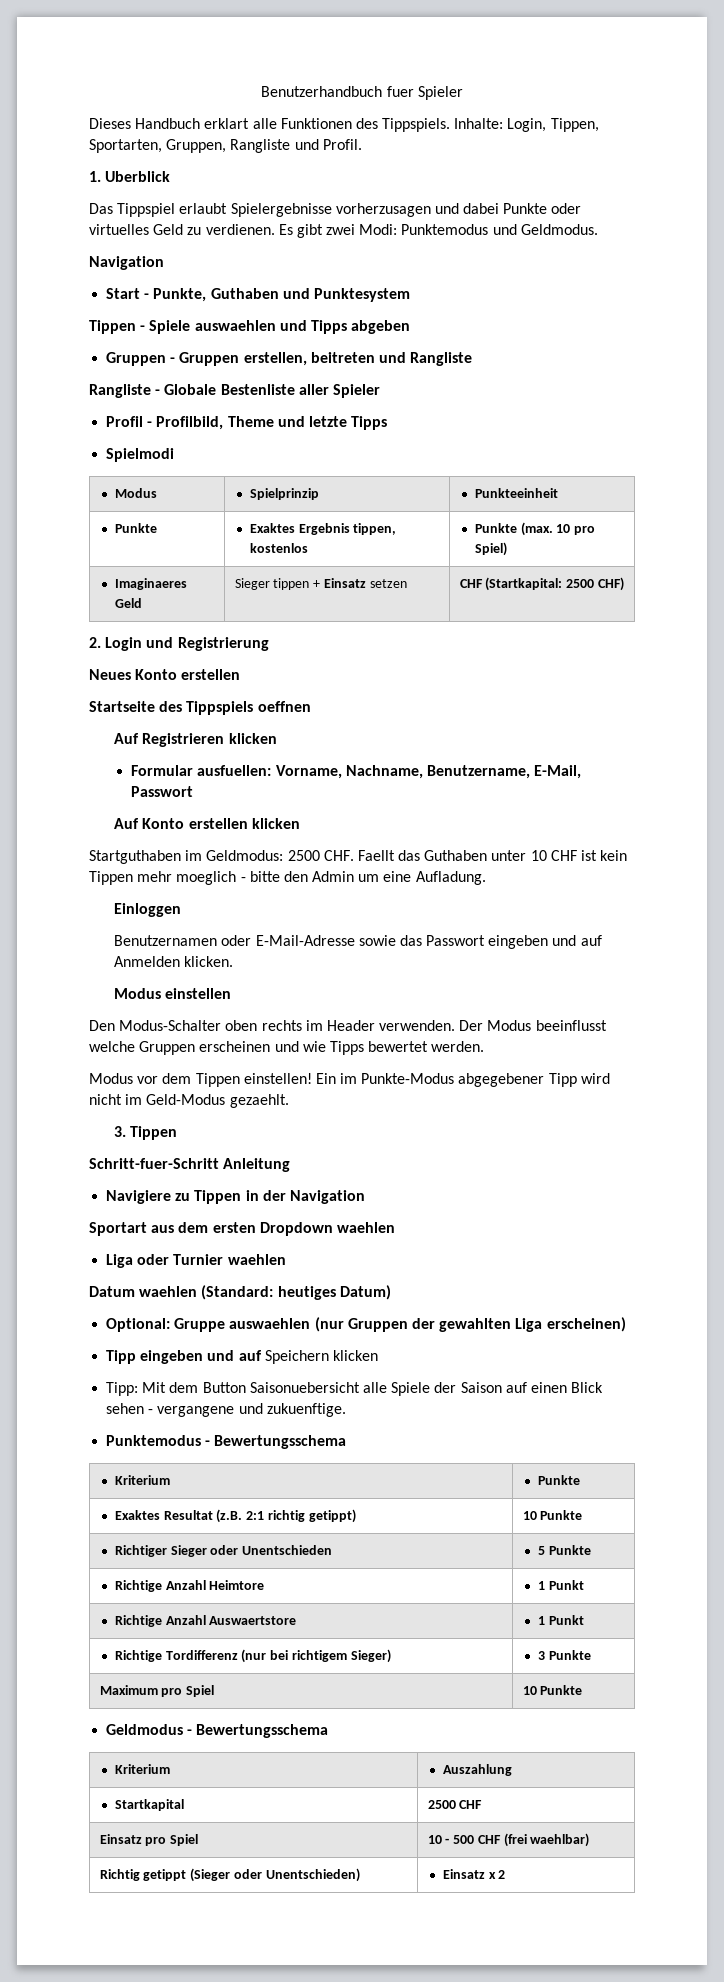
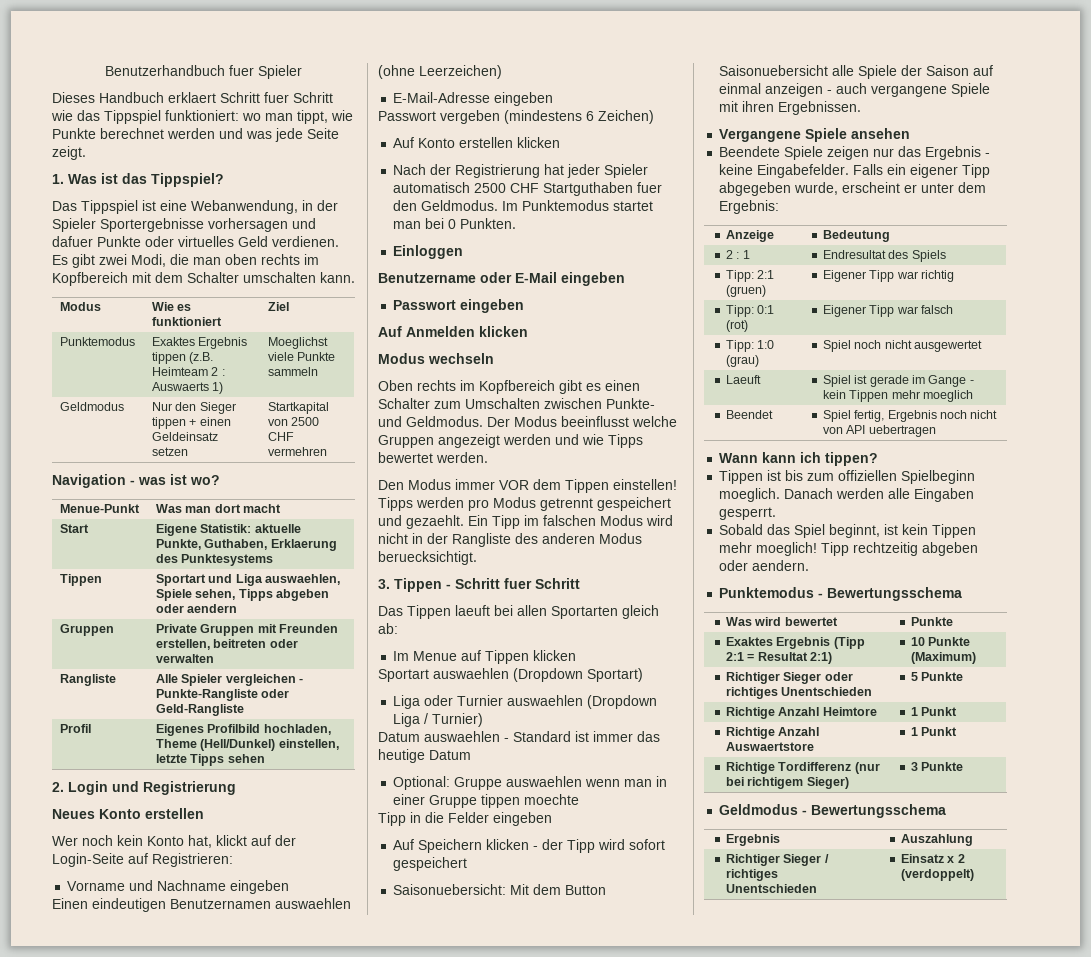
- Dieses Handbuch erklart alle Funktionen des Tippspiels. Inhalte: Login, Tippen, Sportarten, Gruppen, Rangliste und Profil.
- 1. Uberblick
- Das Tippspiel erlaubt Spielergebnisse vorherzusagen und dabei Punkte oder virtuelles Geld zu verdienen.
+ Dieses Handbuch erklaert Schritt fuer Schritt wie das Tippspiel funktioniert: wo man tippt, wie Punkte berechnet werden und was jede Seite zeigt.
+ 1. Was ist das Tippspiel?
+ Das Tippspiel ist eine Webanwendung, in der Spieler Sportergebnisse vorhersagen und dafuer Punkte oder virtuelles Geld verdienen.
- Es gibt zwei Modi: Punktemodus und Geldmodus.
- Navigation
- Start - Punkte, Guthaben und Punktesystem
- Tippen - Spiele auswaehlen und Tipps abgeben
- Gruppen - Gruppen erstellen, beitreten und Rangliste
- Rangliste - Globale Bestenliste aller Spieler
- Profil - Profilbild, Theme und letzte Tipps
- Spielmodi
- Modus | Spielprinzip | Punkteeinheit
- Punkte | Exaktes Ergebnis tippen, kostenlos | Punkte (max. 10 pro Spiel)
- Imaginaeres Geld | Sieger tippen + Einsatz setzen | CHF (Startkapital: 2500 CHF)
+ Es gibt zwei Modi, die man oben rechts im Kopfbereich mit dem Schalter umschalten kann.
+ Modus | Wie es funktioniert | Ziel
+ Punktemodus | Exaktes Ergebnis tippen (z.B. Heimteam 2 : Auswaerts 1) | Moeglichst viele Punkte sammeln
+ Geldmodus | Nur den Sieger tippen + einen Geldeinsatz setzen | Startkapital von 2500 CHF vermehren
+ Navigation - was ist wo?
+ Menue-Punkt | Was man dort macht
+ Start | Eigene Statistik: aktuelle Punkte, Guthaben, Erklaerung des Punktesystems
+ Tippen | Sportart und Liga auswaehlen, Spiele sehen, Tipps abgeben oder aendern
+ Gruppen | Private Gruppen mit Freunden erstellen, beitreten oder verwalten
+ Rangliste | Alle Spieler vergleichen - Punkte-Rangliste oder Geld-Rangliste
+ Profil | Eigenes Profilbild hochladen, Theme (Hell/Dunkel) einstellen, letzte Tipps sehen
- Startseite des Tippspiels oeffnen
- Auf Registrieren klicken
- Formular ausfuellen: Vorname, Nachname, Benutzername, E-Mail, Passwort
+ Wer noch kein Konto hat, klickt auf der Login-Seite auf Registrieren:
+ Vorname und Nachname eingeben
+ Einen eindeutigen Benutzernamen auswaehlen (ohne Leerzeichen)
+ E-Mail-Adresse eingeben
+ Passwort vergeben (mindestens 6 Zeichen)
  Auf Konto erstellen klicken
- Startguthaben im Geldmodus: 2500 CHF. Faellt das Guthaben unter 10 CHF ist kein Tippen mehr moeglich - bitte den Admin um eine Aufladung.
+ Nach der Registrierung hat jeder Spieler automatisch 2500 CHF Startguthaben fuer den Geldmodus. Im Punktemodus startet man bei 0 Punkten.
  Einloggen
- Benutzernamen oder E-Mail-Adresse sowie das Passwort eingeben und auf Anmelden klicken.
- Modus einstellen
- Den Modus-Schalter oben rechts im Header verwenden.
+ Benutzername oder E-Mail eingeben
+ Passwort eingeben
+ Auf Anmelden klicken
+ Modus wechseln
+ Oben rechts im Kopfbereich gibt es einen Schalter zum Umschalten zwischen Punkte- und Geldmodus.
- Der Modus beeinflusst welche Gruppen erscheinen und wie Tipps bewertet werden.
+ Der Modus beeinflusst welche Gruppen angezeigt werden und wie Tipps bewertet werden.
- Modus vor dem Tippen einstellen! Ein im Punkte-Modus abgegebener Tipp wird nicht im Geld-Modus gezaehlt.
- 3. Tippen
- Schritt-fuer-Schritt Anleitung
- Navigiere zu Tippen in der Navigation
- Sportart aus dem ersten Dropdown waehlen
- Liga oder Turnier waehlen
- Datum waehlen (Standard: heutiges Datum)
- Optional: Gruppe auswaehlen (nur Gruppen der gewahlten Liga erscheinen)
- Tipp eingeben und auf Speichern klicken
- Tipp: Mit dem Button Saisonuebersicht alle Spiele der Saison auf einen Blick sehen - vergangene und zukuenftige.
+ Den Modus immer VOR dem Tippen einstellen! Tipps werden pro Modus getrennt gespeichert und gezaehlt. Ein Tipp im falschen Modus wird nicht in der Rangliste des anderen Modus beruecksichtigt.
+ 3. Tippen - Schritt fuer Schritt
+ Das Tippen laeuft bei allen Sportarten gleich ab:
+ Im Menue auf Tippen klicken
+ Sportart auswaehlen (Dropdown Sportart)
+ Liga oder Turnier auswaehlen (Dropdown Liga / Turnier)
+ Datum auswaehlen - Standard ist immer das heutige Datum
+ Optional: Gruppe auswaehlen wenn man in einer Gruppe tippen moechte
+ Tipp in die Felder eingeben
+ Auf Speichern klicken - der Tipp wird sofort gespeichert
+ Saisonuebersicht: Mit dem Button Saisonuebersicht alle Spiele der Saison auf einmal anzeigen - auch vergangene Spiele mit ihren Ergebnissen.
+ Vergangene Spiele ansehen
+ Beendete Spiele zeigen nur das Ergebnis - keine Eingabefelder. Falls ein eigener Tipp abgegeben wurde, erscheint er unter dem Ergebnis:
+ Anzeige | Bedeutung
+ 2 : 1 | Endresultat des Spiels
+ Tipp: 2:1 (gruen) | Eigener Tipp war richtig
+ Tipp: 0:1 (rot) | Eigener Tipp war falsch
+ Tipp: 1:0 (grau) | Spiel noch nicht ausgewertet
+ Laeuft | Spiel ist gerade im Gange - kein Tippen mehr moeglich
+ Beendet | Spiel fertig, Ergebnis noch nicht von API uebertragen
+ Wann kann ich tippen?
+ Tippen ist bis zum offiziellen Spielbeginn moeglich. Danach werden alle Eingaben gesperrt.
+ Sobald das Spiel beginnt, ist kein Tippen mehr moeglich! Tipp rechtzeitig abgeben oder aendern.
- Kriterium | Punkte
+ Was wird bewertet | Punkte
- Exaktes Resultat (z.B. 2:1 richtig getippt) | 10 Punkte
+ Exaktes Ergebnis (Tipp 2:1 = Resultat 2:1) | 10 Punkte (Maximum)
- Richtiger Sieger oder Unentschieden | 5 Punkte
+ Richtiger Sieger oder richtiges Unentschieden | 5 Punkte
- Maximum pro Spiel | 10 Punkte
- Kriterium | Auszahlung
+ Ergebnis | Auszahlung
- Startkapital | 2500 CHF
- Einsatz pro Spiel | 10 - 500 CHF (frei waehlbar)
- Richtig getippt (Sieger oder Unentschieden) | Einsatz x 2
+ Richtiger Sieger / richtiges Unentschieden | Einsatz x 2 (verdoppelt)

